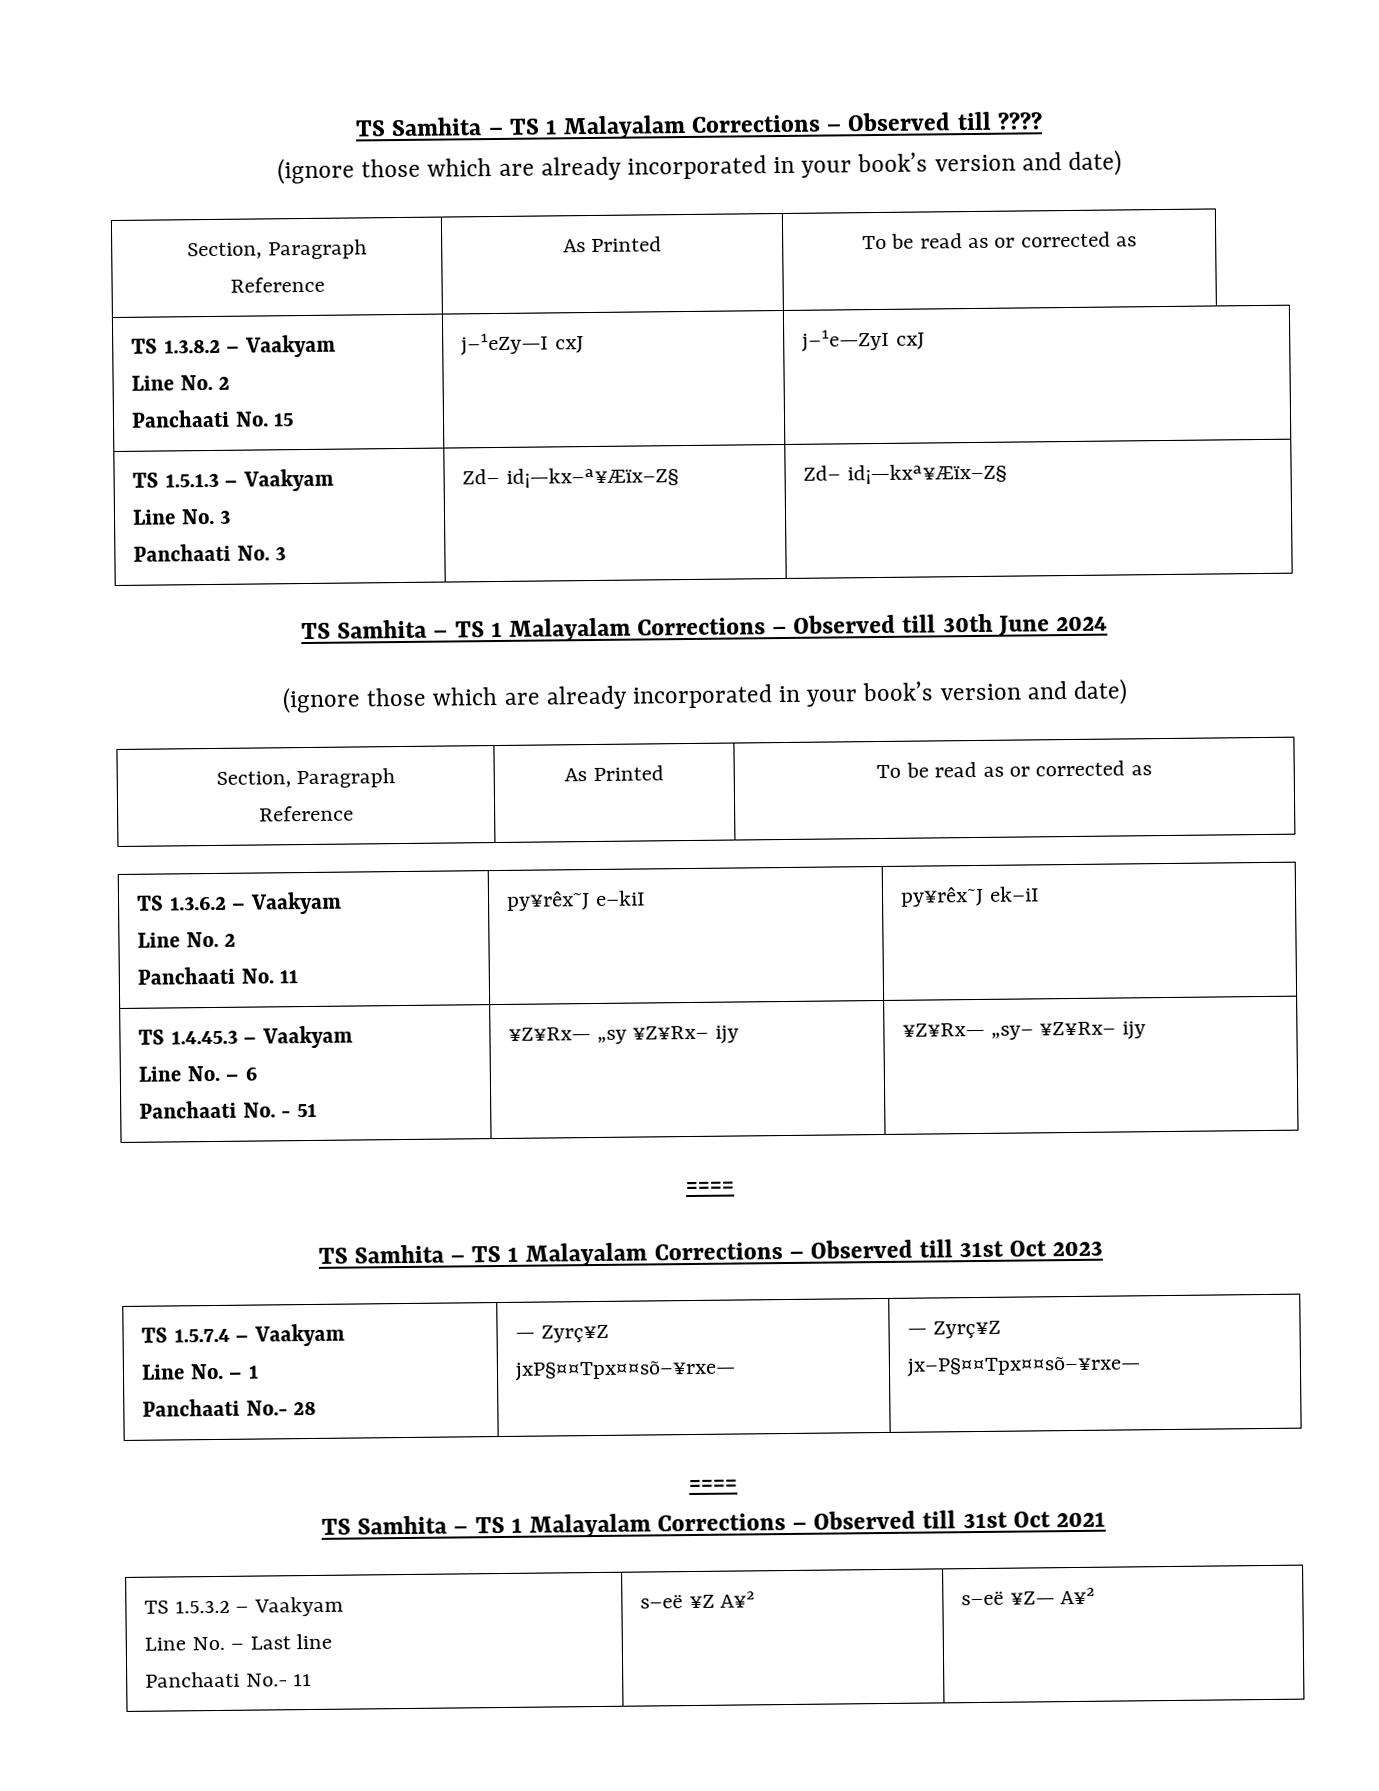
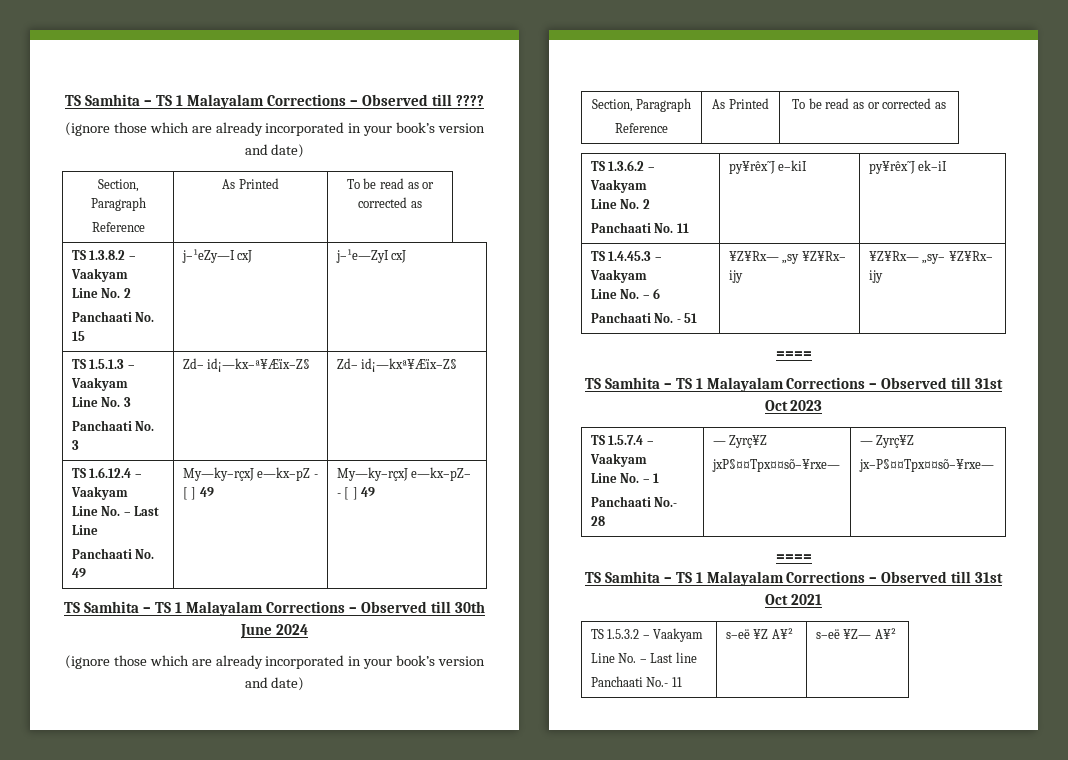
+ TS 1.6.12.4 – Vaakyam
+ Line No. – Last Line
+ Panchaati No. 49 | My—ky–rçxJ e—kx–pZ - [ ] 49 | My—ky–rçxJ e—kx–pZ– - [ ] 49

